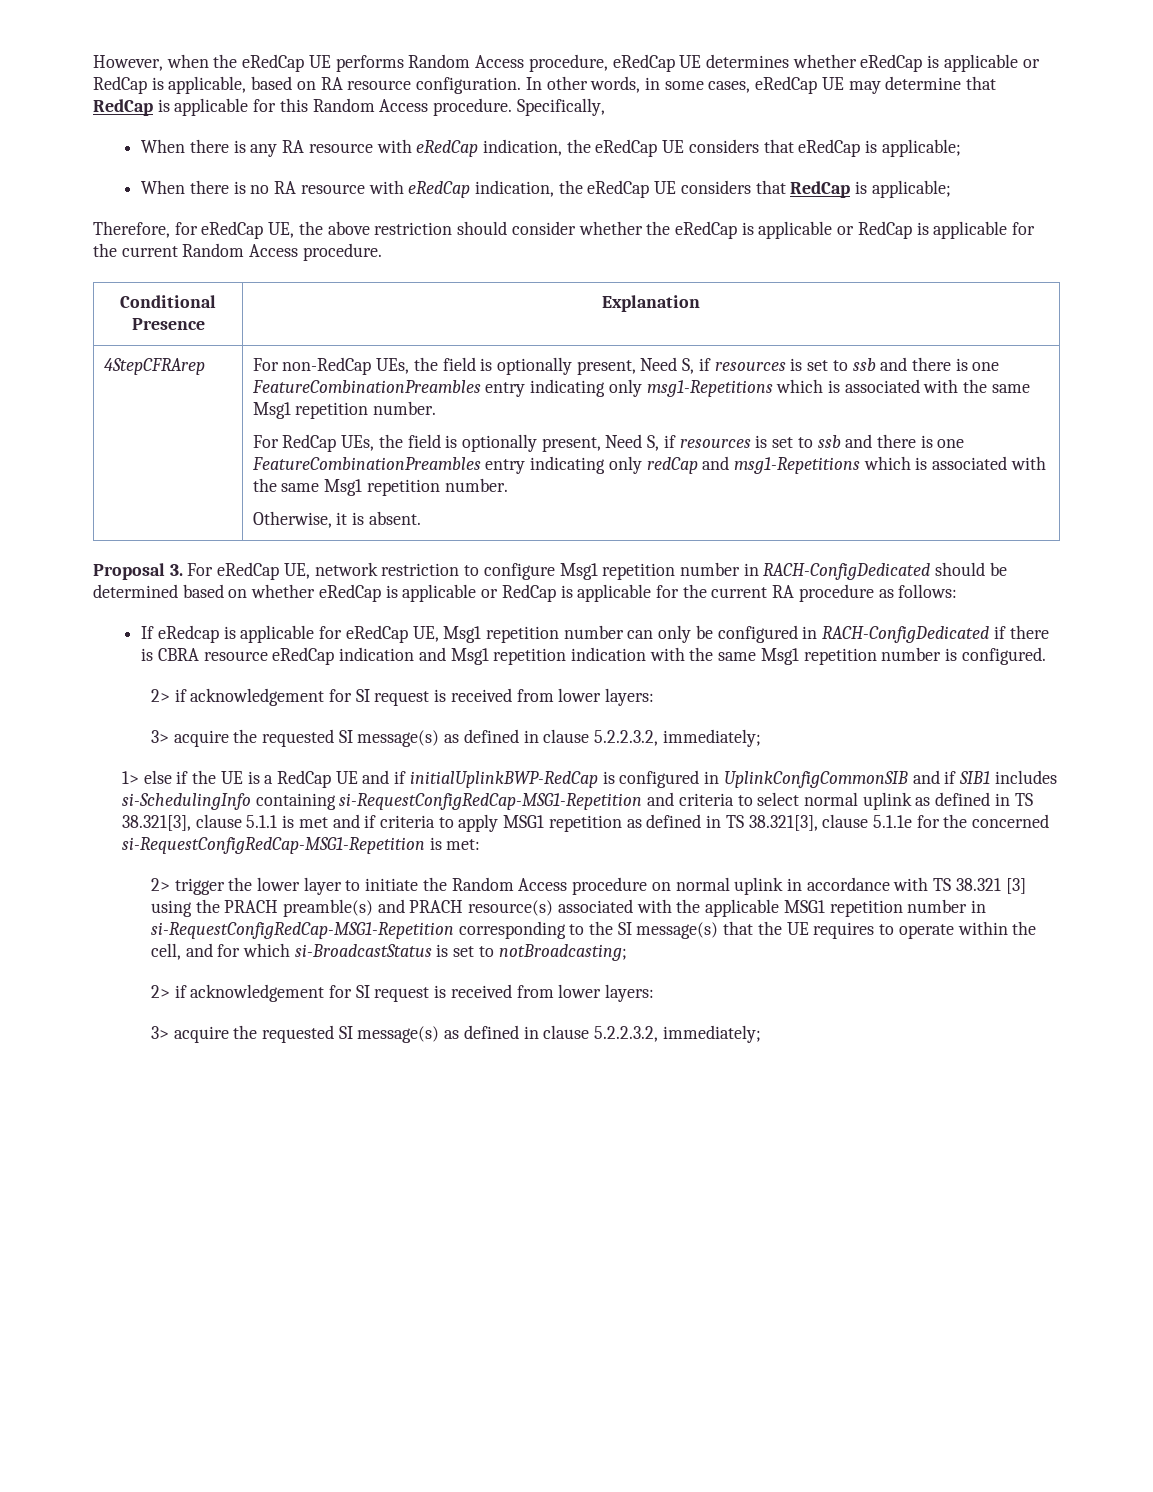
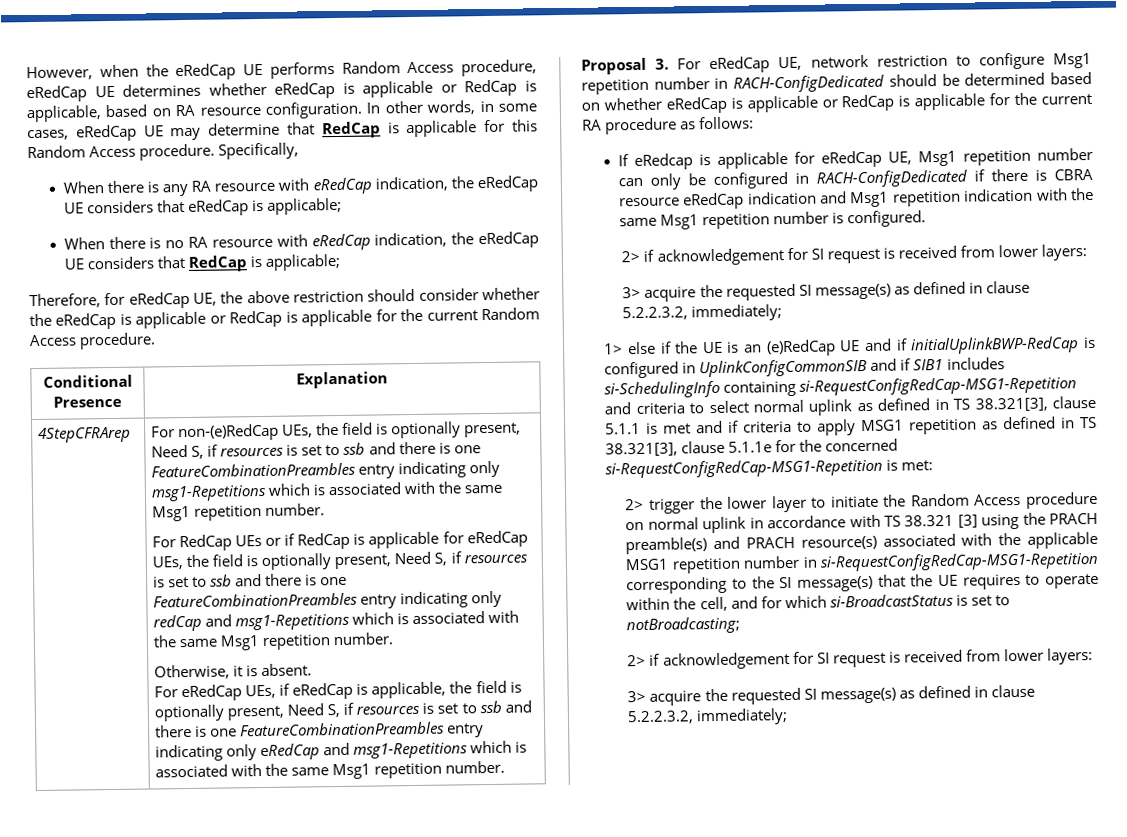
- For non-RedCap UEs, the field is optionally present, Need S, if resources is set to ssb and there is one FeatureCombinationPreambles entry indicating only msg1-Repetitions which is associated with the same Msg1 repetition number.
+ For non-(e)RedCap UEs, the field is optionally present, Need S, if resources is set to ssb and there is one FeatureCombinationPreambles entry indicating only msg1-Repetitions which is associated with the same Msg1 repetition number.
- For RedCap UEs, the field is optionally present, Need S, if resources is set to ssb and there is one FeatureCombinationPreambles entry indicating only redCap and msg1-Repetitions which is associated with the same Msg1 repetition number.
+ For RedCap UEs or if RedCap is applicable for eRedCap UEs, the field is optionally present, Need S, if resources is set to ssb and there is one FeatureCombinationPreambles entry indicating only redCap and msg1-Repetitions which is associated with the same Msg1 repetition number.
+ For eRedCap UEs, if eRedCap is applicable, the field is optionally present, Need S, if resources is set to ssb and there is one FeatureCombinationPreambles entry indicating only eRedCap and msg1-Repetitions which is associated with the same Msg1 repetition number.
- 1> else if the UE is a RedCap UE and if initialUplinkBWP-RedCap is configured in UplinkConfigCommonSIB and if SIB1 includes si-SchedulingInfo containing si-RequestConfigRedCap-MSG1-Repetition and criteria to select normal uplink as defined in TS 38.321[3], clause 5.1.1 is met and if criteria to apply MSG1 repetition as defined in TS 38.321[3], clause 5.1.1e for the concerned si-RequestConfigRedCap-MSG1-Repetition is met:
+ 1> else if the UE is an (e)RedCap UE and if initialUplinkBWP-RedCap is configured in UplinkConfigCommonSIB and if SIB1 includes si-SchedulingInfo containing si-RequestConfigRedCap-MSG1-Repetition and criteria to select normal uplink as defined in TS 38.321[3], clause 5.1.1 is met and if criteria to apply MSG1 repetition as defined in TS 38.321[3], clause 5.1.1e for the concerned si-RequestConfigRedCap-MSG1-Repetition is met:

